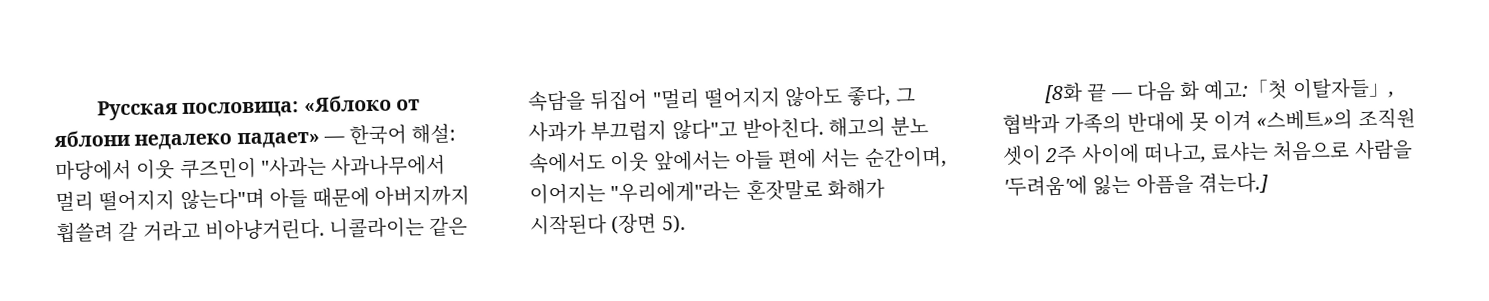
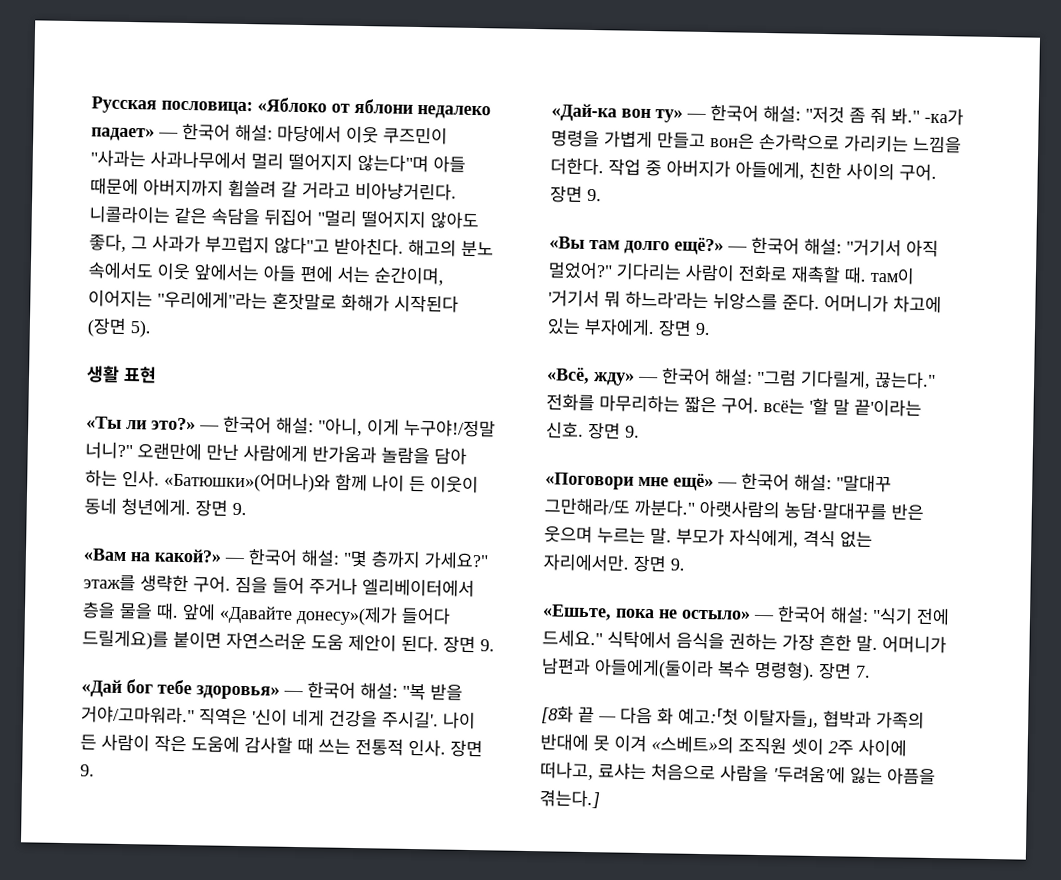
+ 생활 표현
+ «Ты ли это?» — 한국어 해설: "아니, 이게 누구야!/정말 너니?" 오랜만에 만난 사람에게 반가움과 놀람을 담아 하는 인사. «Батюшки»(어머나)와 함께 나이 든 이웃이 동네 청년에게. 장면 9.
+ «Вам на какой?» — 한국어 해설: "몇 층까지 가세요?" этаж를 생략한 구어. 짐을 들어 주거나 엘리베이터에서 층을 물을 때. 앞에 «Давайте донесу»(제가 들어다 드릴게요)를 붙이면 자연스러운 도움 제안이 된다. 장면 9.
+ «Дай бог тебе здоровья» — 한국어 해설: "복 받을 거야/고마워라." 직역은 '신이 네게 건강을 주시길'. 나이 든 사람이 작은 도움에 감사할 때 쓰는 전통적 인사. 장면 9.
+ «Дай-ка вон ту» — 한국어 해설: "저것 좀 줘 봐." -ка가 명령을 가볍게 만들고 вон은 손가락으로 가리키는 느낌을 더한다. 작업 중 아버지가 아들에게, 친한 사이의 구어. 장면 9.
+ «Вы там долго ещё?» — 한국어 해설: "거기서 아직 멀었어?" 기다리는 사람이 전화로 재촉할 때. там이 '거기서 뭐 하느라'라는 뉘앙스를 준다. 어머니가 차고에 있는 부자에게. 장면 9.
+ «Всё, жду» — 한국어 해설: "그럼 기다릴게, 끊는다." 전화를 마무리하는 짧은 구어. всё는 '할 말 끝'이라는 신호. 장면 9.
+ «Поговори мне ещё» — 한국어 해설: "말대꾸 그만해라/또 까분다." 아랫사람의 농담·말대꾸를 반은 웃으며 누르는 말. 부모가 자식에게, 격식 없는 자리에서만. 장면 9.
+ «Ешьте, пока не остыло» — 한국어 해설: "식기 전에 드세요." 식탁에서 음식을 권하는 가장 흔한 말. 어머니가 남편과 아들에게(둘이라 복수 명령형). 장면 7.

